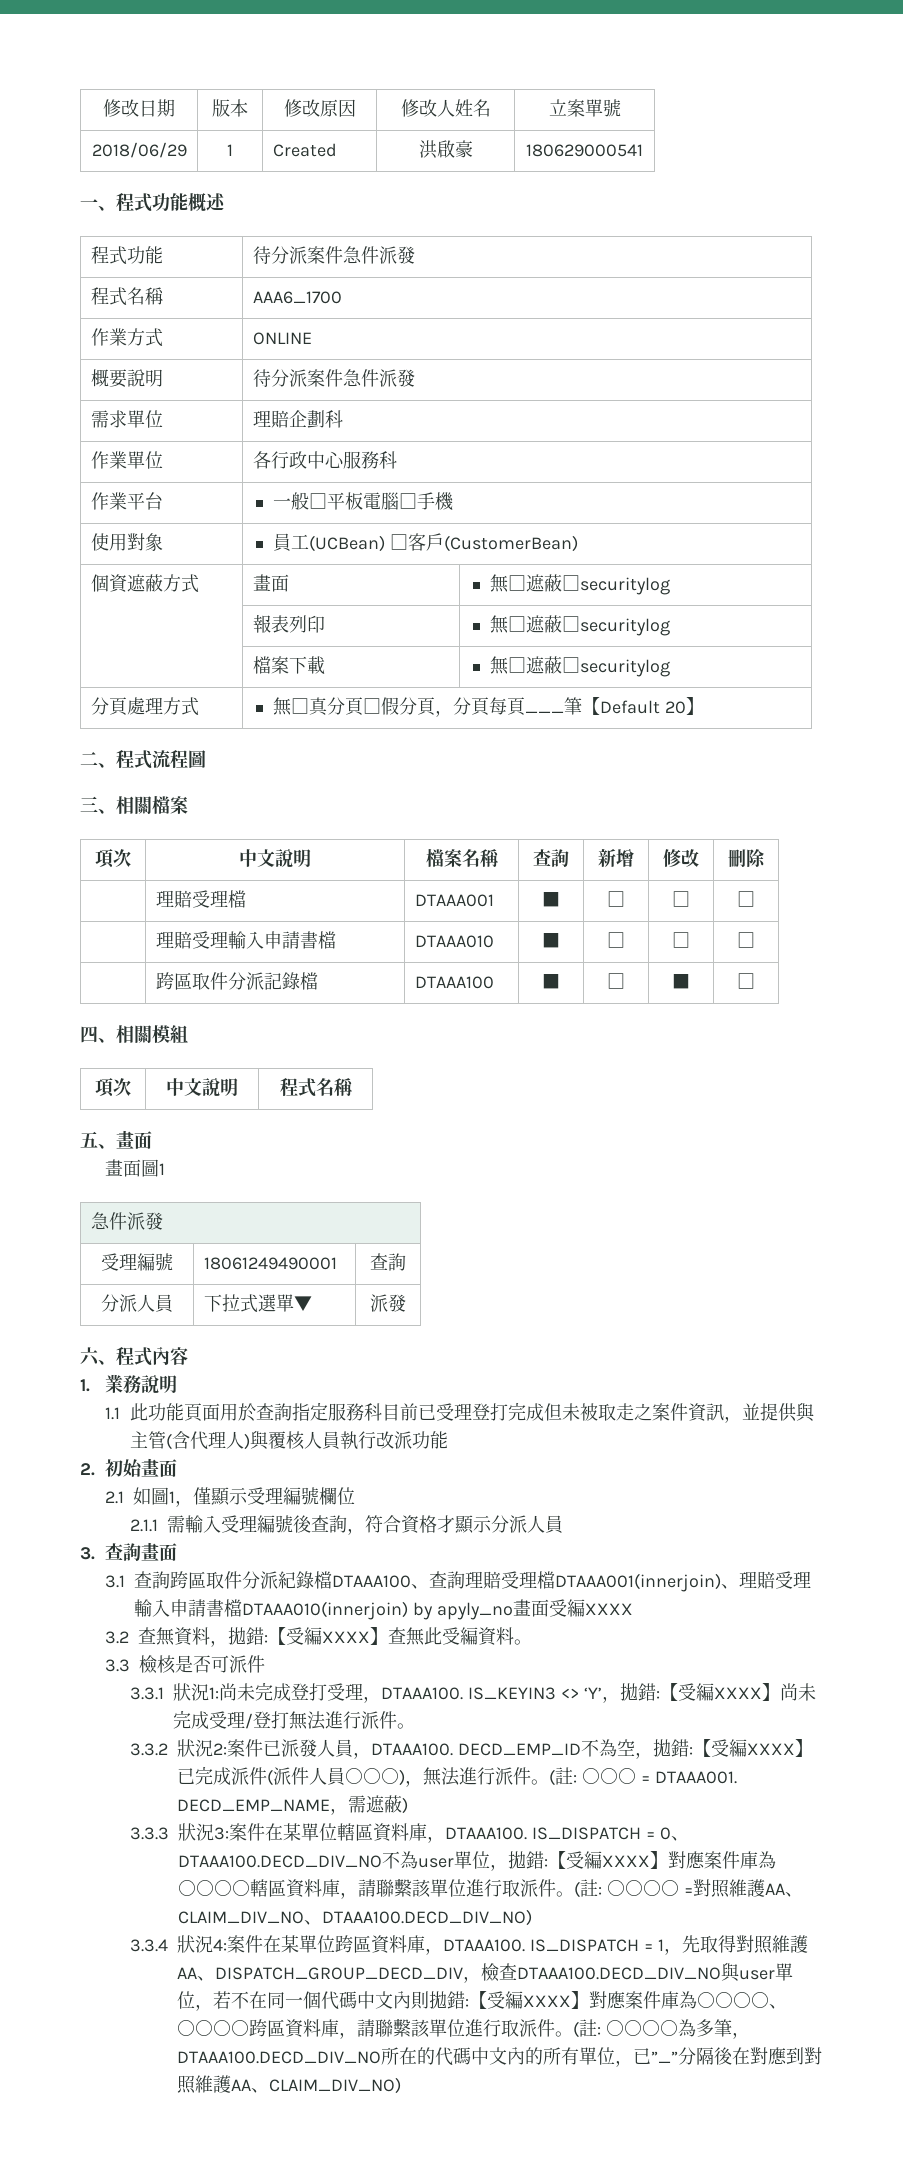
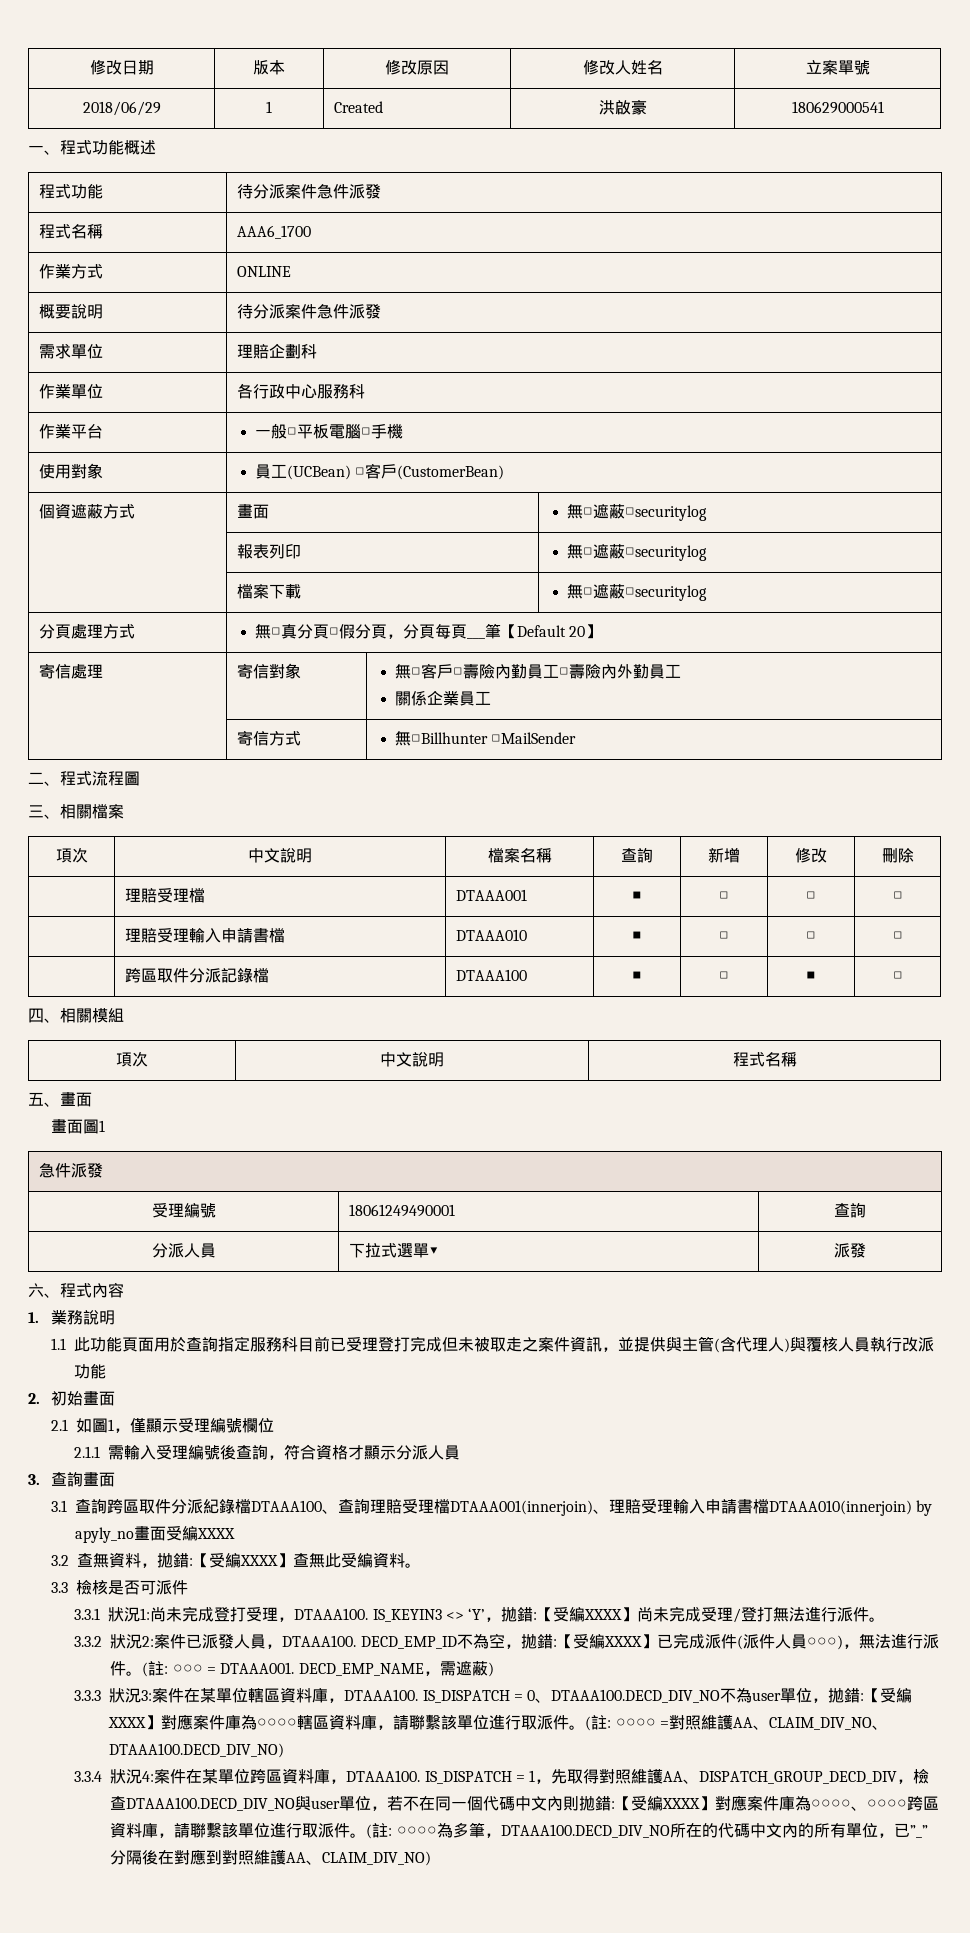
+ 寄信處理 | 寄信對象 | 無□客戶□壽險內勤員工□壽險內外勤員工
+ 關係企業員工
+ | 寄信方式 | 無□Billhunter □MailSender

